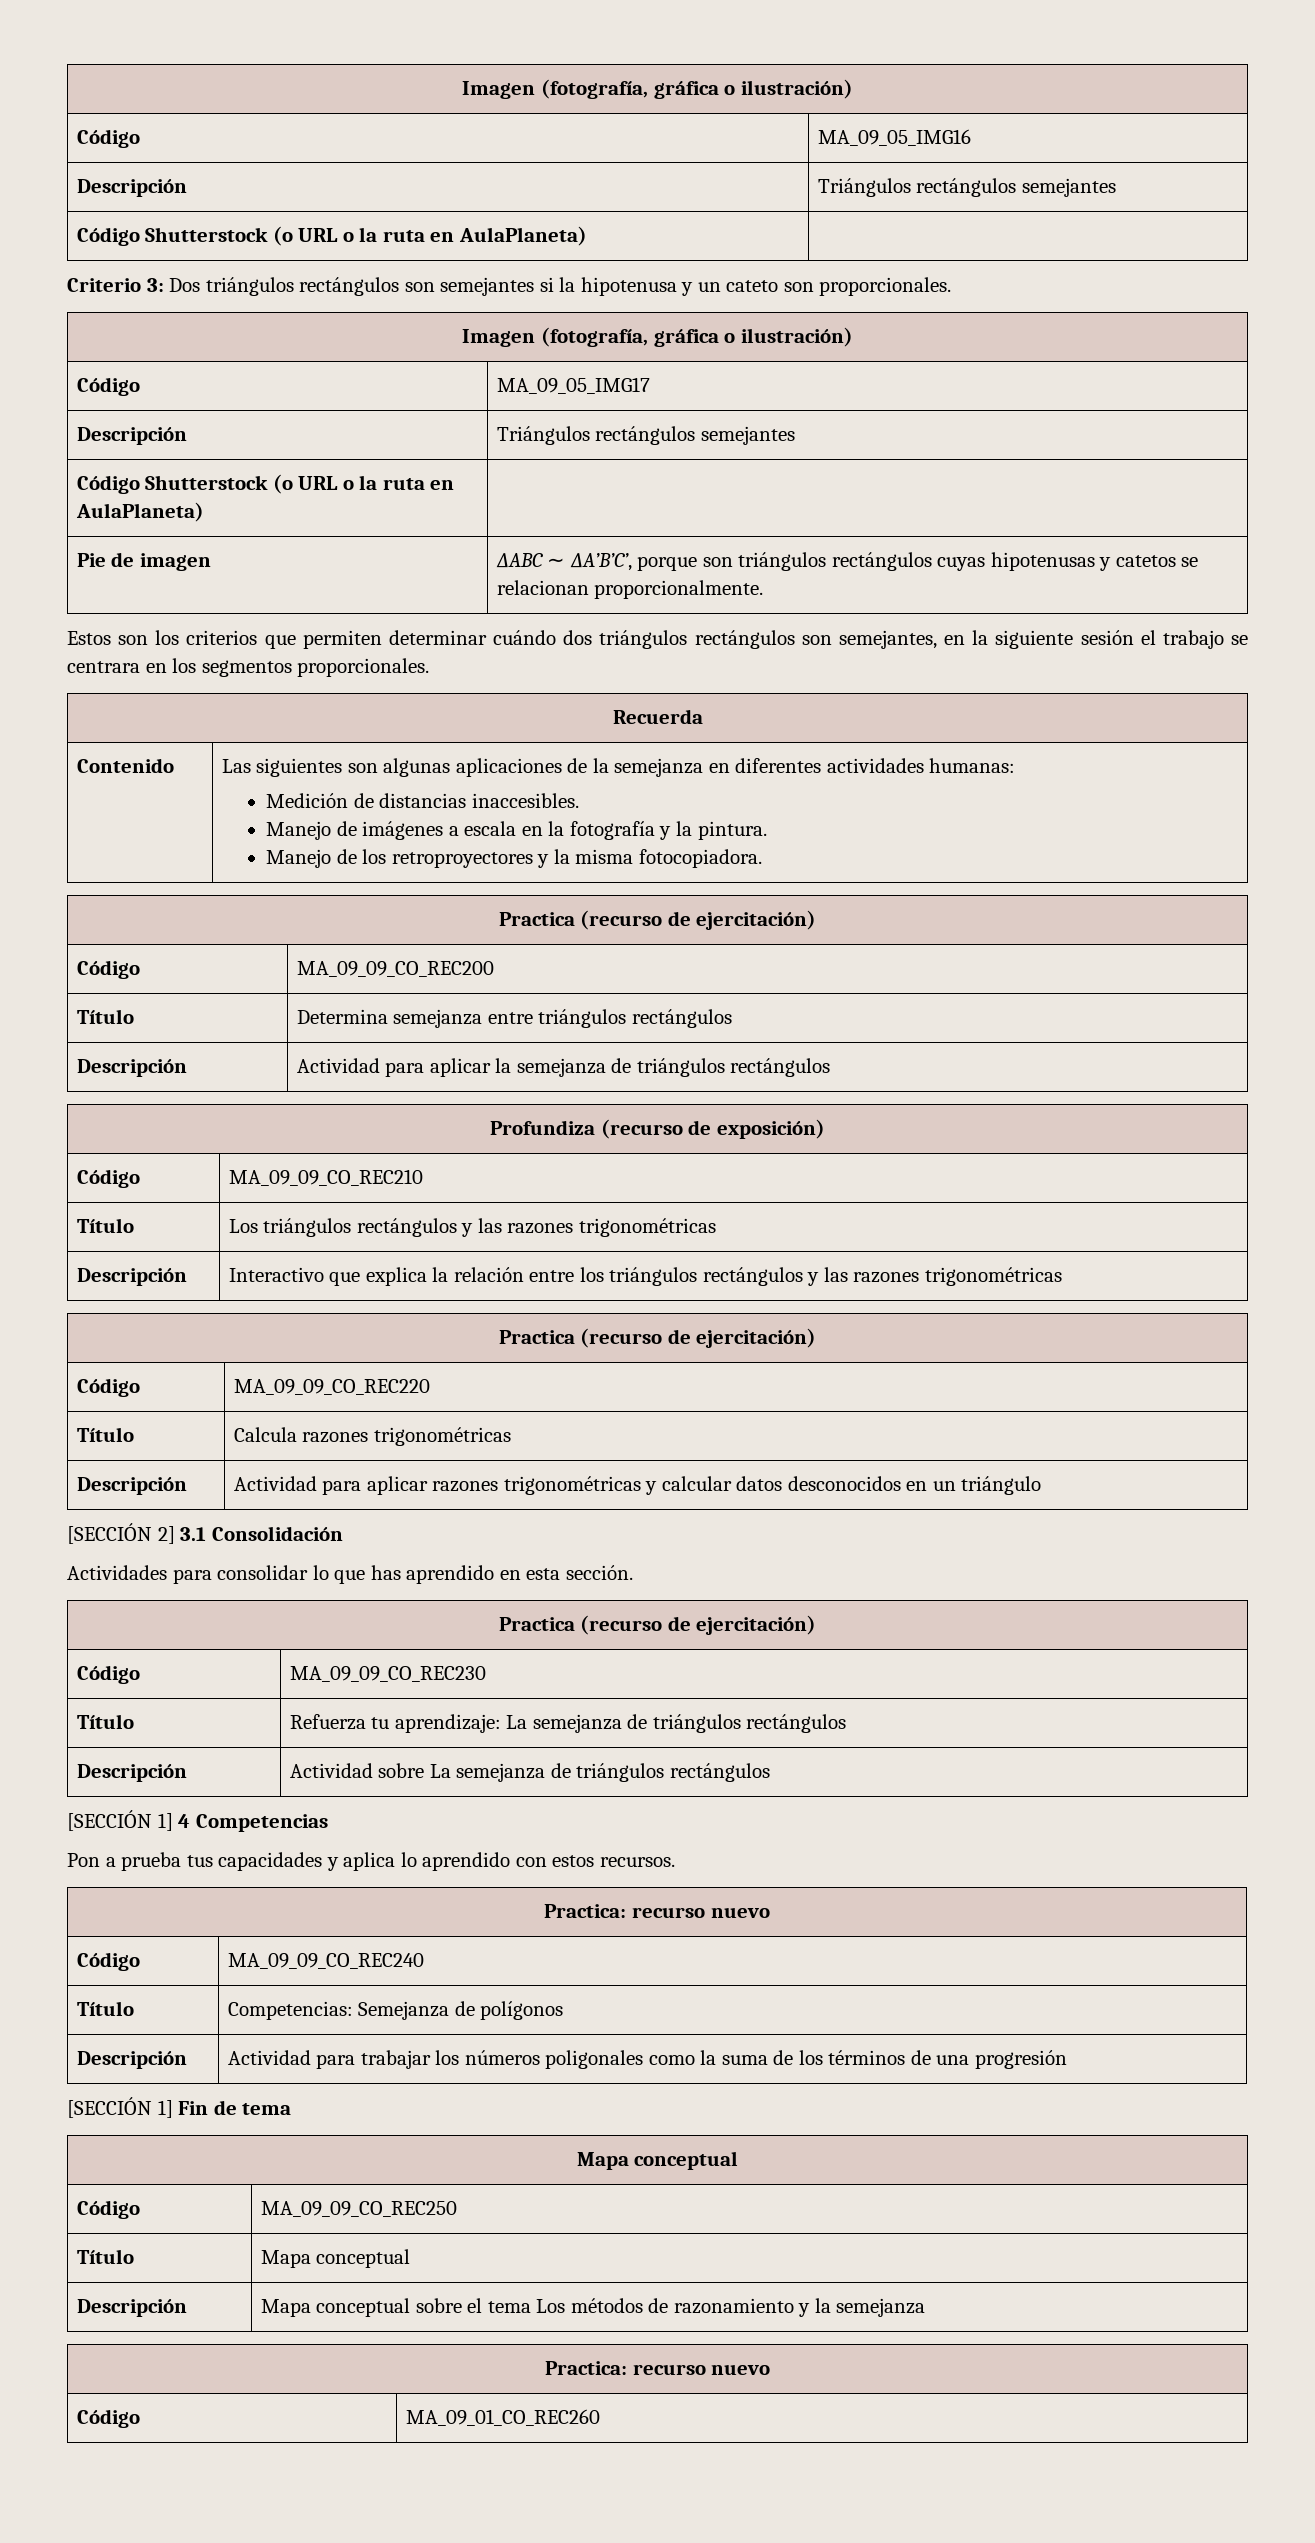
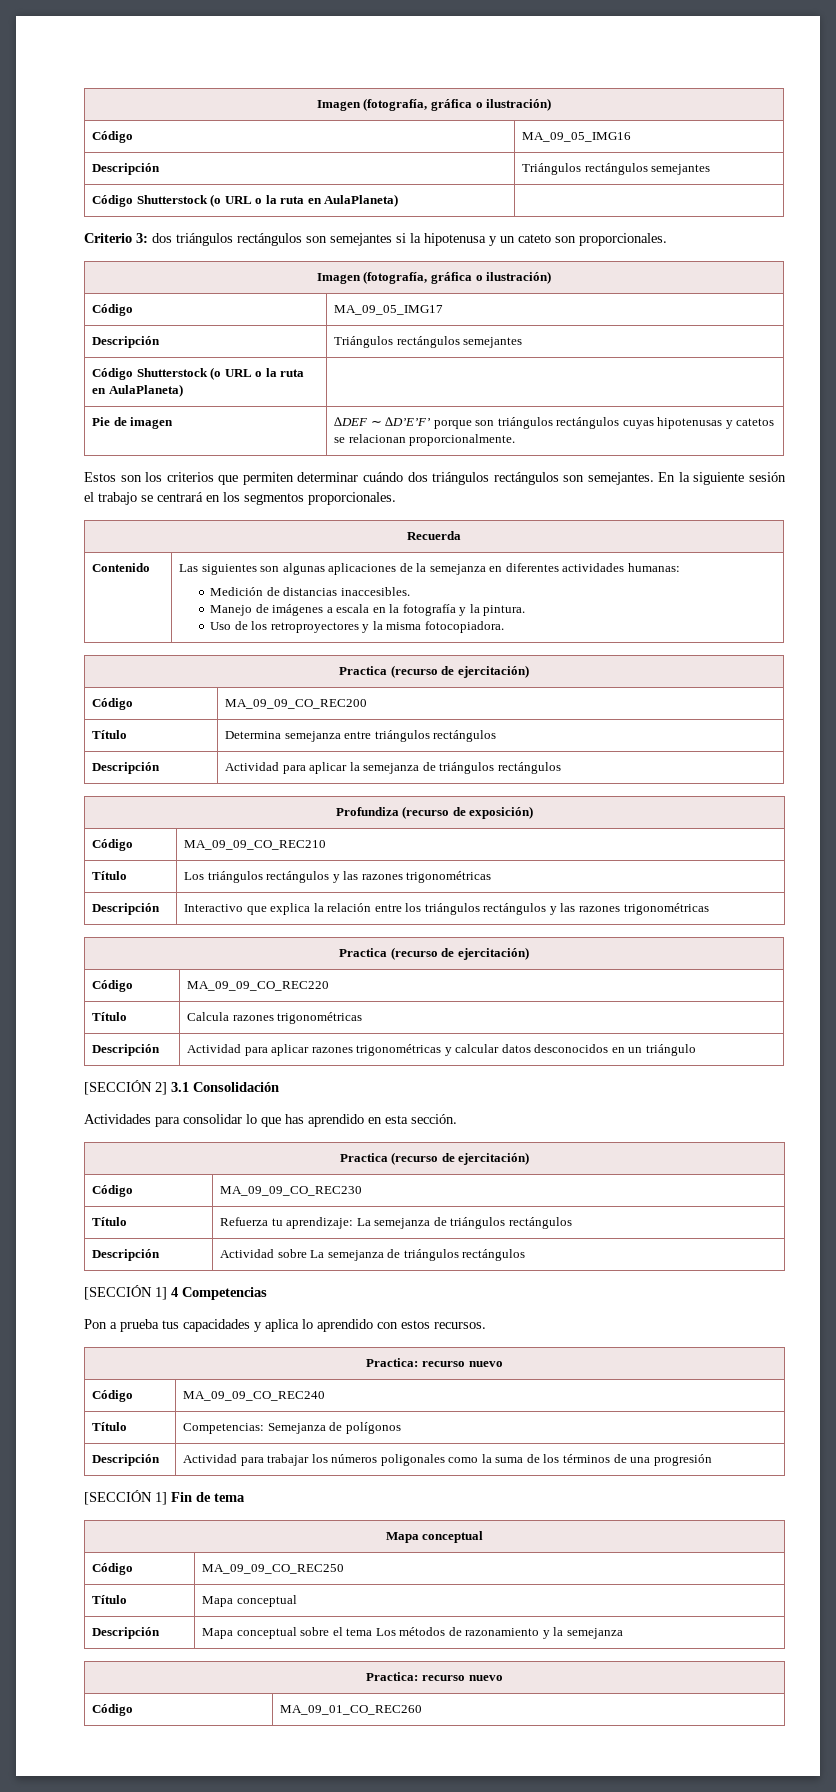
- Criterio 3: Dos triángulos rectángulos son semejantes si la hipotenusa y un cateto son proporcionales.
+ Criterio 3: dos triángulos rectángulos son semejantes si la hipotenusa y un cateto son proporcionales.
- Pie de imagen | ∆ABC ∼ ∆A’B’C’, porque son triángulos rectángulos cuyas hipotenusas y catetos se relacionan proporcionalmente.
+ Pie de imagen | ∆DEF ∼ ∆D’E’F’ porque son triángulos rectángulos cuyas hipotenusas y catetos se relacionan proporcionalmente.
- Estos son los criterios que permiten determinar cuándo dos triángulos rectángulos son semejantes, en la siguiente sesión el trabajo se centrara en los segmentos proporcionales.
+ Estos son los criterios que permiten determinar cuándo dos triángulos rectángulos son semejantes. En la siguiente sesión el trabajo se centrará en los segmentos proporcionales.
  Contenido | Las siguientes son algunas aplicaciones de la semejanza en diferentes actividades humanas:
  Medición de distancias inaccesibles.
  Manejo de imágenes a escala en la fotografía y la pintura.
- Manejo de los retroproyectores y la misma fotocopiadora.
+ Uso de los retroproyectores y la misma fotocopiadora.

